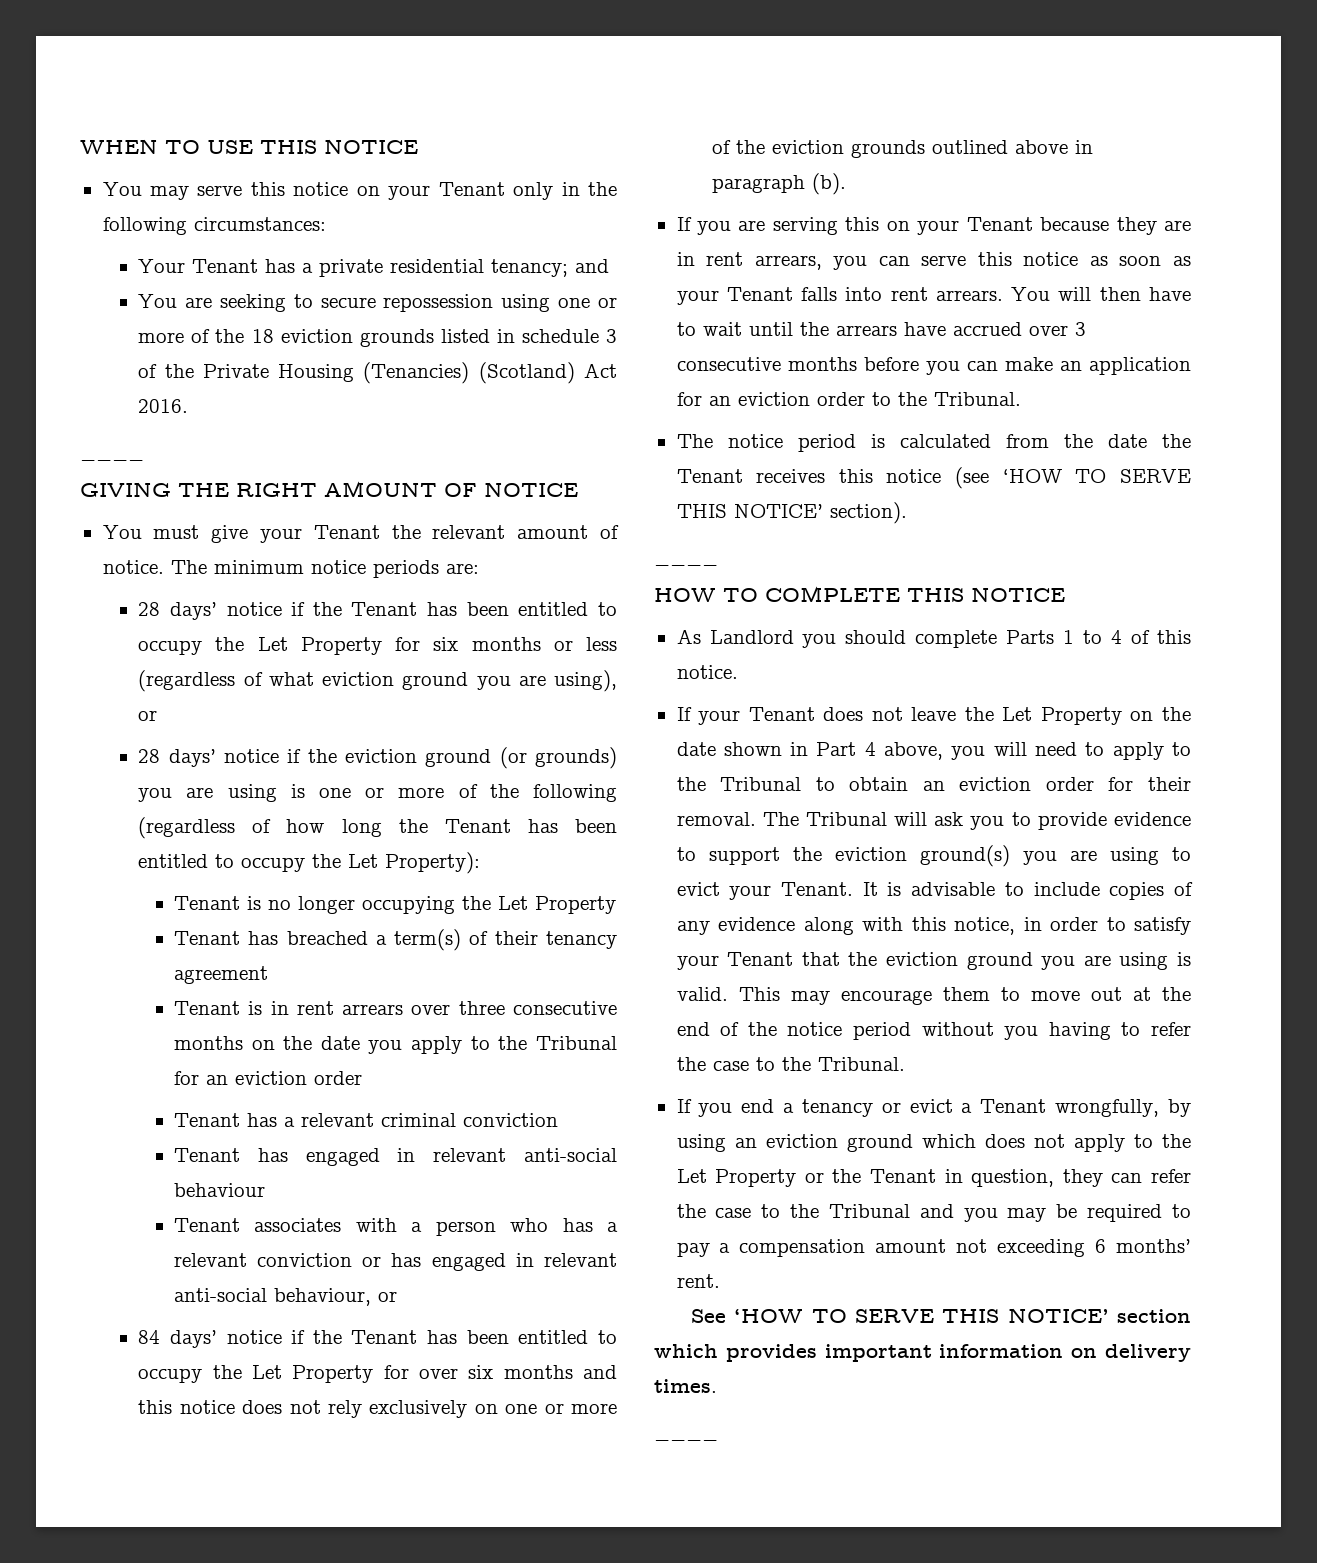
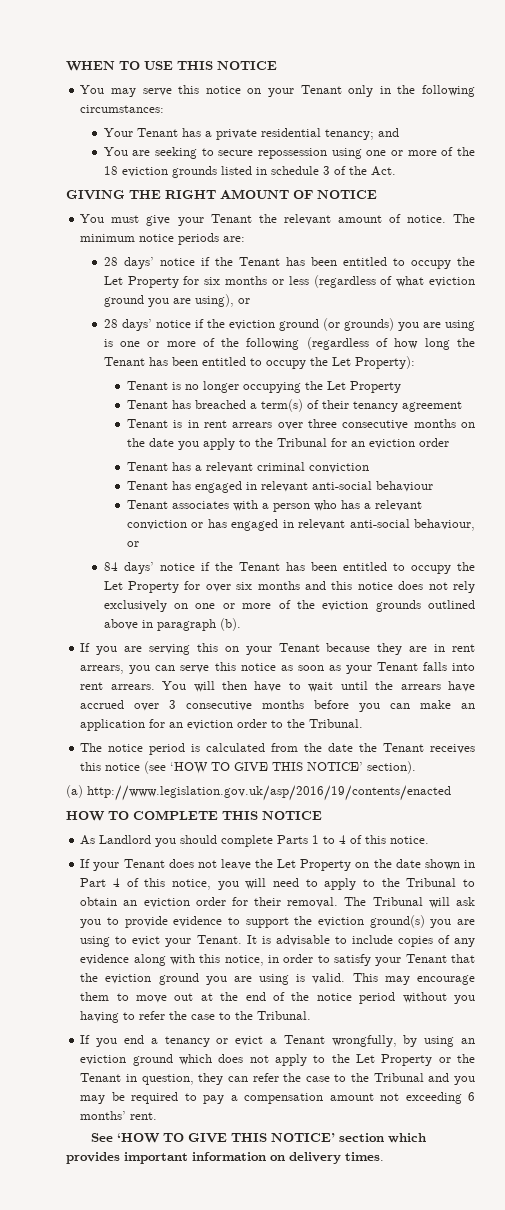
- You are seeking to secure repossession using one or more of the 18 eviction grounds listed in schedule 3 of the Private Housing (Tenancies) (Scotland) Act 2016.
- ____
+ You are seeking to secure repossession using one or more of the 18 eviction grounds listed in schedule 3 of the Act.
- The notice period is calculated from the date the Tenant receives this notice (see ‘HOW TO SERVE THIS NOTICE’ section).
- ____
+ The notice period is calculated from the date the Tenant receives this notice (see ‘HOW TO GIVE THIS NOTICE’ section).
+ (a) http://www.legislation.gov.uk/asp/2016/19/contents/enacted
- If your Tenant does not leave the Let Property on the date shown in Part 4 above, you will need to apply to the Tribunal to obtain an eviction order for their removal.
+ If your Tenant does not leave the Let Property on the date shown in Part 4 of this notice, you will need to apply to the Tribunal to obtain an eviction order for their removal.
- See ‘HOW TO SERVE THIS NOTICE’ section which provides important information on delivery times.
- ____
+ See ‘HOW TO GIVE THIS NOTICE’ section which provides important information on delivery times.

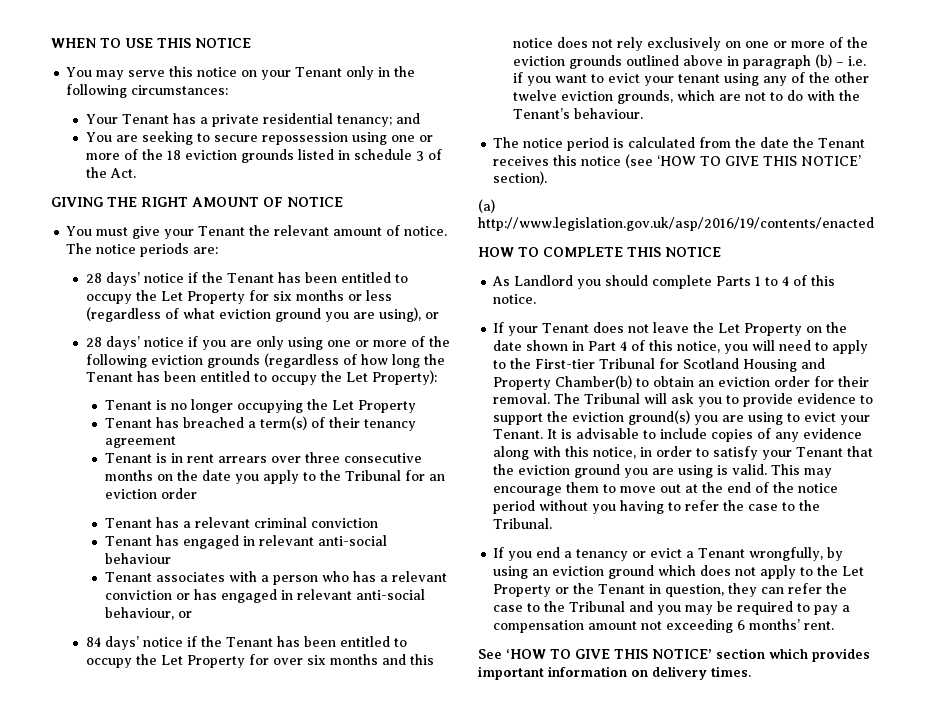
- The minimum notice periods are:
+ The notice periods are:
- 28 days’ notice if the eviction ground (or grounds) you are using is one or more of the following (regardless of how long the Tenant has been entitled to occupy the Let Property):
+ 28 days’ notice if you are only using one or more of the following eviction grounds (regardless of how long the Tenant has been entitled to occupy the Let Property):
- 84 days’ notice if the Tenant has been entitled to occupy the Let Property for over six months and this notice does not rely exclusively on one or more of the eviction grounds outlined above in paragraph (b).
- If you are serving this on your Tenant because they are in rent arrears, you can serve this notice as soon as your Tenant falls into rent arrears. You will then have to wait until the arrears have accrued over 3 consecutive months before you can make an application for an eviction order to the Tribunal.
+ 84 days’ notice if the Tenant has been entitled to occupy the Let Property for over six months and this notice does not rely exclusively on one or more of the eviction grounds outlined above in paragraph (b) – i.e. if you want to evict your tenant using any of the other twelve eviction grounds, which are not to do with the Tenant’s behaviour.
- If your Tenant does not leave the Let Property on the date shown in Part 4 of this notice, you will need to apply to the Tribunal to obtain an eviction order for their removal.
+ If your Tenant does not leave the Let Property on the date shown in Part 4 of this notice, you will need to apply to the First-tier Tribunal for Scotland Housing and Property Chamber(b) to obtain an eviction order for their removal.

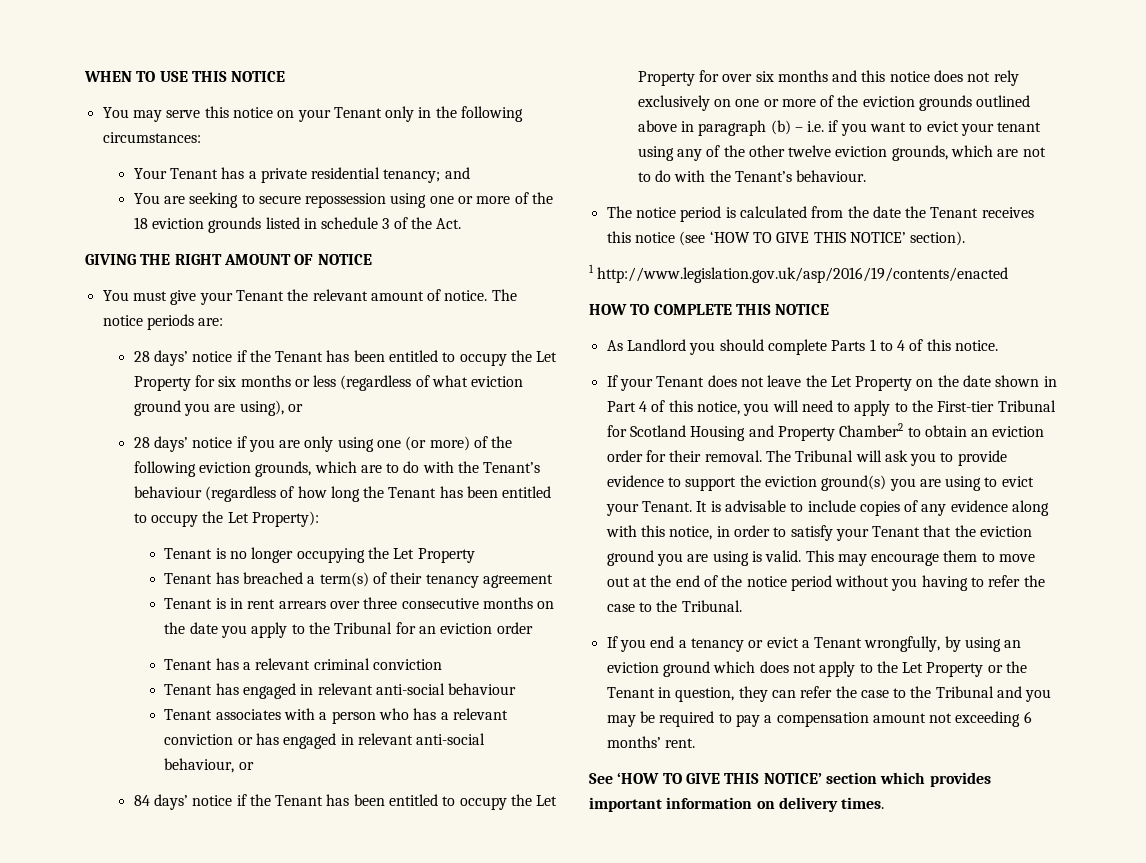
- 28 days’ notice if you are only using one or more of the following eviction grounds (regardless of how long the Tenant has been entitled to occupy the Let Property):
+ 28 days’ notice if you are only using one (or more) of the following eviction grounds, which are to do with the Tenant’s behaviour (regardless of how long the Tenant has been entitled to occupy the Let Property):
- (a) http://www.legislation.gov.uk/asp/2016/19/contents/enacted
+ 1 http://www.legislation.gov.uk/asp/2016/19/contents/enacted
- If your Tenant does not leave the Let Property on the date shown in Part 4 of this notice, you will need to apply to the First-tier Tribunal for Scotland Housing and Property Chamber(b) to obtain an eviction order for their removal.
+ If your Tenant does not leave the Let Property on the date shown in Part 4 of this notice, you will need to apply to the First-tier Tribunal for Scotland Housing and Property Chamber2 to obtain an eviction order for their removal.

